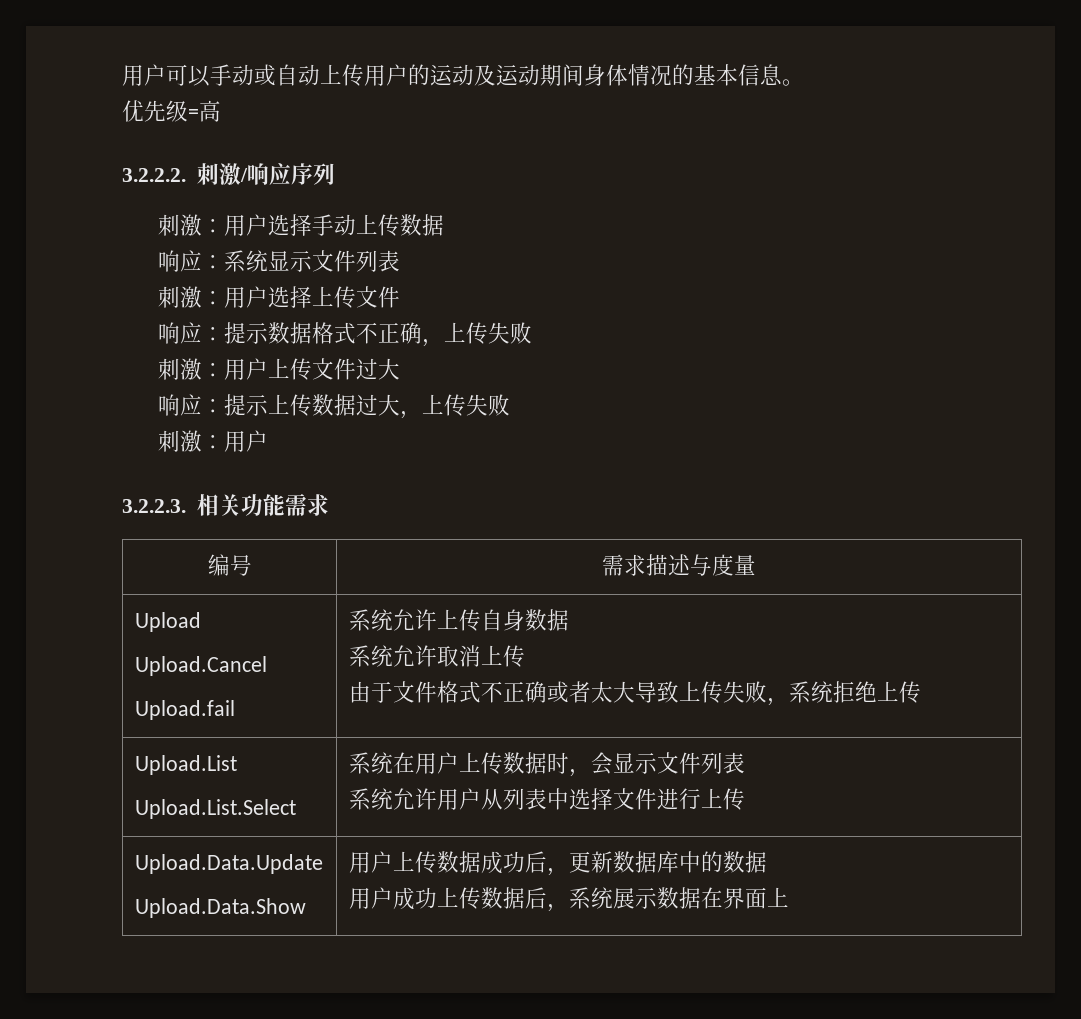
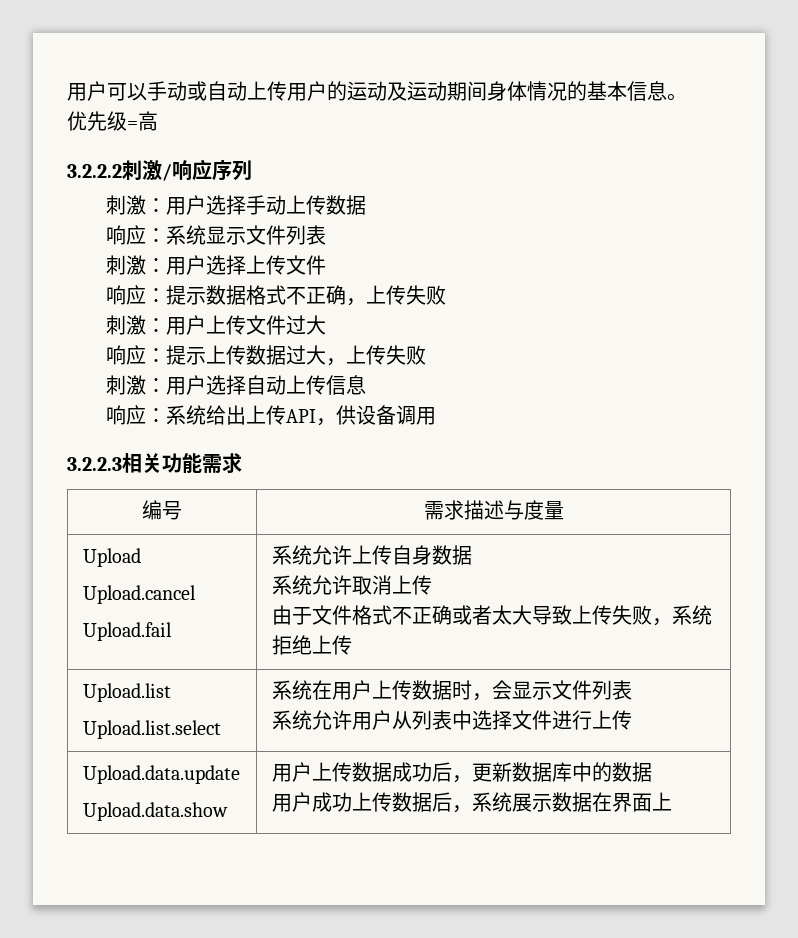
- 3.2.2.2.刺激/响应序列
+ 3.2.2.2刺激/响应序列
  响应：提示上传数据过大，上传失败
- 刺激：用户
- 3.2.2.3.相关功能需求
+ 刺激：用户选择自动上传信息
+ 响应：系统给出上传API，供设备调用
+ 3.2.2.3相关功能需求
  Upload
- Upload.Cancel
+ Upload.cancel
- Upload.List
- Upload.List.Select | 系统在用户上传数据时，会显示文件列表
+ Upload.list
+ Upload.list.select | 系统在用户上传数据时，会显示文件列表
- Upload.Data.Update
- Upload.Data.Show | 用户上传数据成功后，更新数据库中的数据
+ Upload.data.update
+ Upload.data.show | 用户上传数据成功后，更新数据库中的数据

